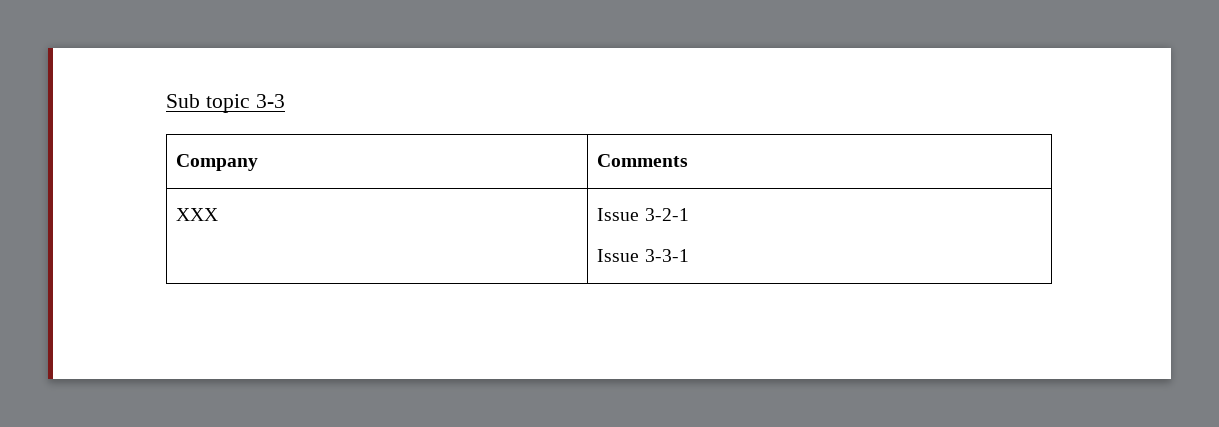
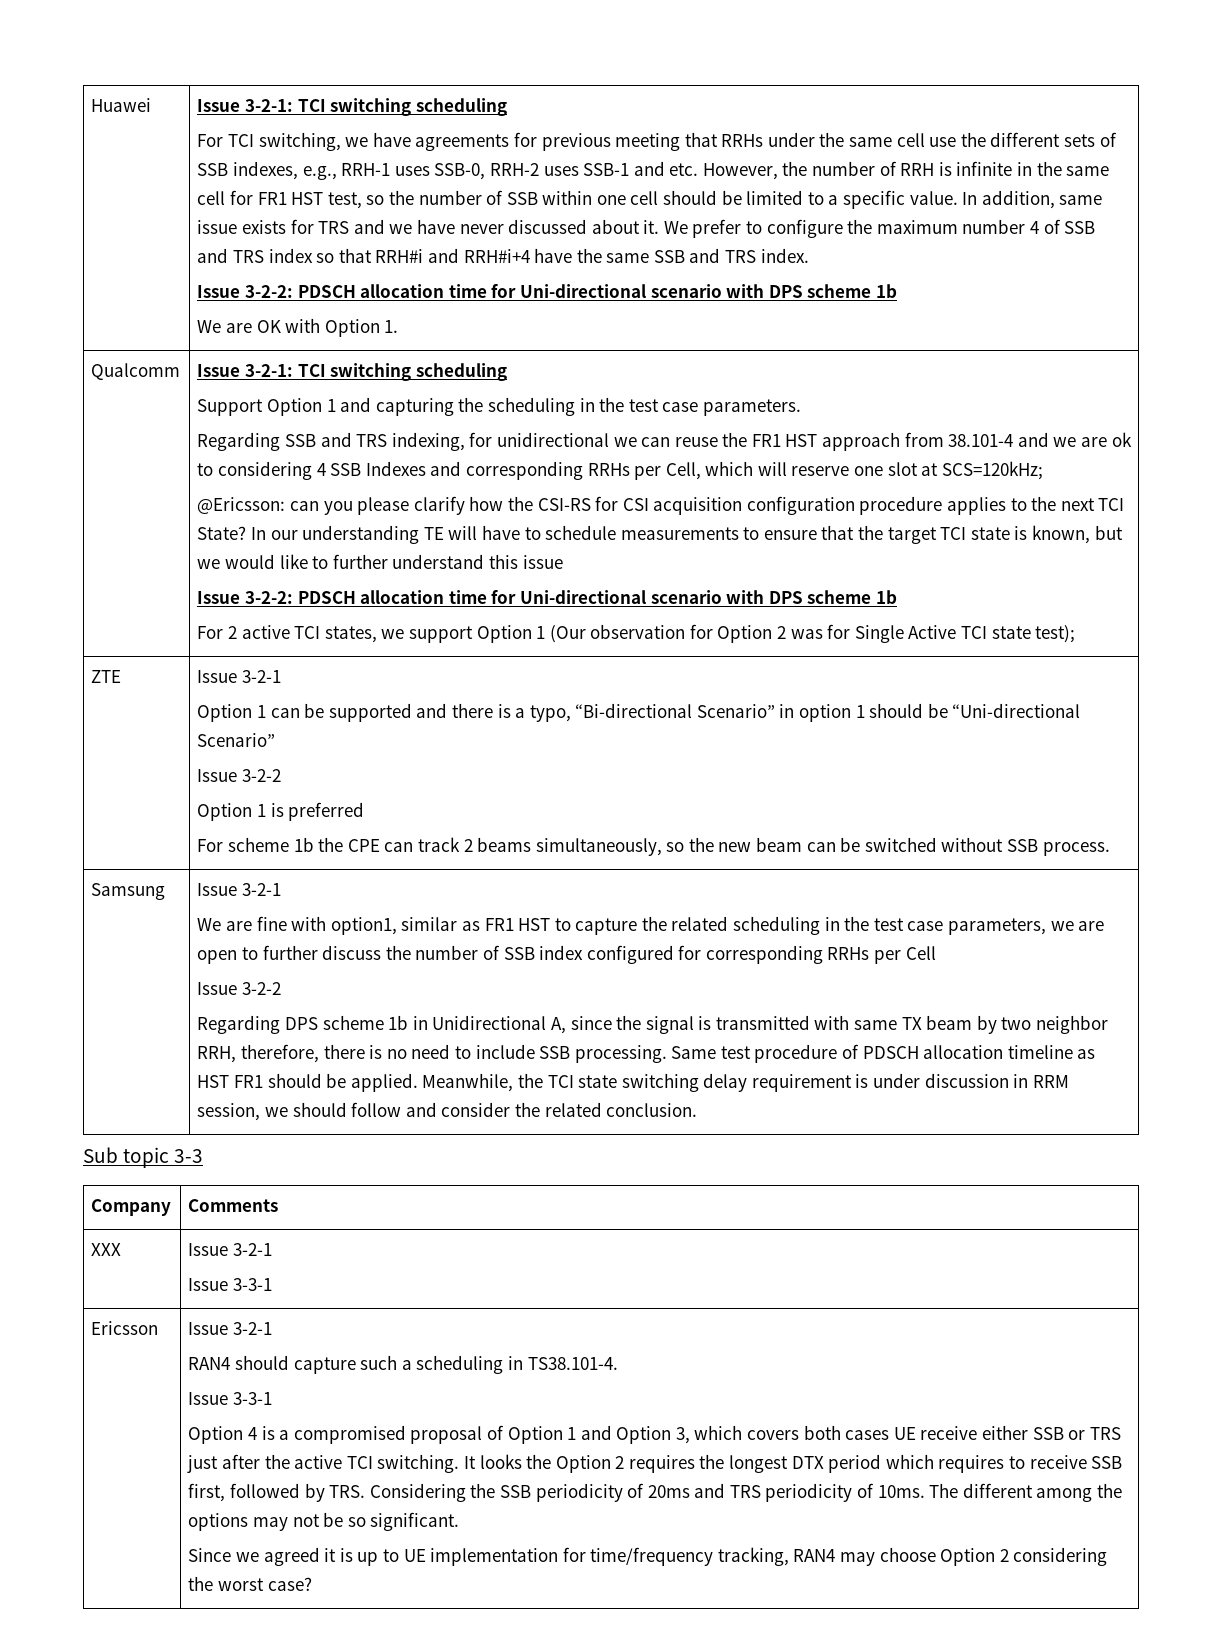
+ Huawei | Issue 3-2-1: TCI switching scheduling
+ For TCI switching, we have agreements for previous meeting that RRHs under the same cell use the different sets of SSB indexes, e.g., RRH-1 uses SSB-0, RRH-2 uses SSB-1 and etc. However, the number of RRH is infinite in the same cell for FR1 HST test, so the number of SSB within one cell should be limited to a specific value. In addition, same issue exists for TRS and we have never discussed about it. We prefer to configure the maximum number 4 of SSB and TRS index so that RRH#i and RRH#i+4 have the same SSB and TRS index.
+ Issue 3-2-2: PDSCH allocation time for Uni-directional scenario with DPS scheme 1b
+ We are OK with Option 1.
+ Qualcomm | Issue 3-2-1: TCI switching scheduling
+ Support Option 1 and capturing the scheduling in the test case parameters.
+ Regarding SSB and TRS indexing, for unidirectional we can reuse the FR1 HST approach from 38.101-4 and we are ok to considering 4 SSB Indexes and corresponding RRHs per Cell, which will reserve one slot at SCS=120kHz;
+ @Ericsson: can you please clarify how the CSI-RS for CSI acquisition configuration procedure applies to the next TCI State? In our understanding TE will have to schedule measurements to ensure that the target TCI state is known, but we would like to further understand this issue
+ Issue 3-2-2: PDSCH allocation time for Uni-directional scenario with DPS scheme 1b
+ For 2 active TCI states, we support Option 1 (Our observation for Option 2 was for Single Active TCI state test);
+ ZTE | Issue 3-2-1
+ Option 1 can be supported and there is a typo, “Bi-directional Scenario” in option 1 should be “Uni-directional Scenario”
+ Issue 3-2-2
+ Option 1 is preferred
+ For scheme 1b the CPE can track 2 beams simultaneously, so the new beam can be switched without SSB process.
+ Samsung | Issue 3-2-1
+ We are fine with option1, similar as FR1 HST to capture the related scheduling in the test case parameters, we are open to further discuss the number of SSB index configured for corresponding RRHs per Cell
+ Issue 3-2-2
+ Regarding DPS scheme 1b in Unidirectional A, since the signal is transmitted with same TX beam by two neighbor RRH, therefore, there is no need to include SSB processing. Same test procedure of PDSCH allocation timeline as HST FR1 should be applied. Meanwhile, the TCI state switching delay requirement is under discussion in RRM session, we should follow and consider the related conclusion.
+ Ericsson | Issue 3-2-1
+ RAN4 should capture such a scheduling in TS38.101-4.
+ Issue 3-3-1
+ Option 4 is a compromised proposal of Option 1 and Option 3, which covers both cases UE receive either SSB or TRS just after the active TCI switching. It looks the Option 2 requires the longest DTX period which requires to receive SSB first, followed by TRS. Considering the SSB periodicity of 20ms and TRS periodicity of 10ms. The different among the options may not be so significant.
+ Since we agreed it is up to UE implementation for time/frequency tracking, RAN4 may choose Option 2 considering the worst case?

